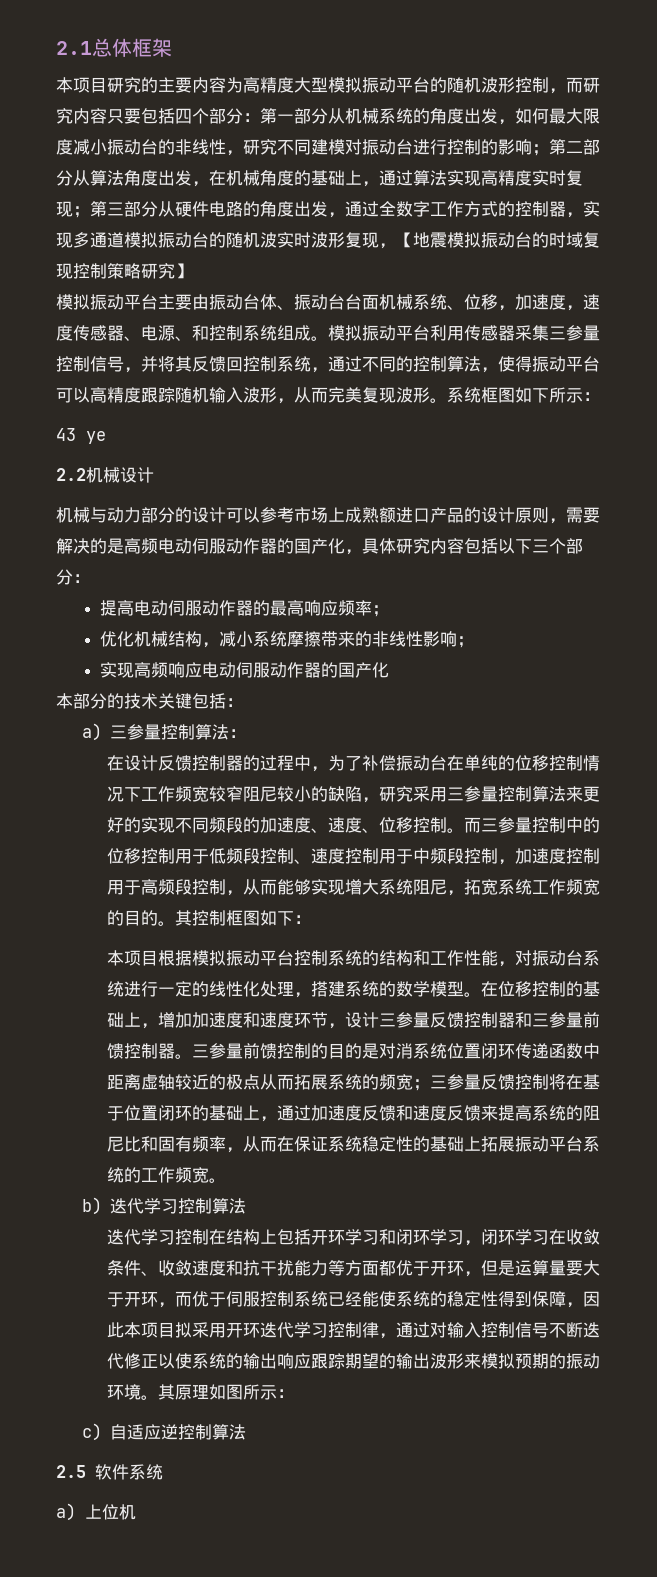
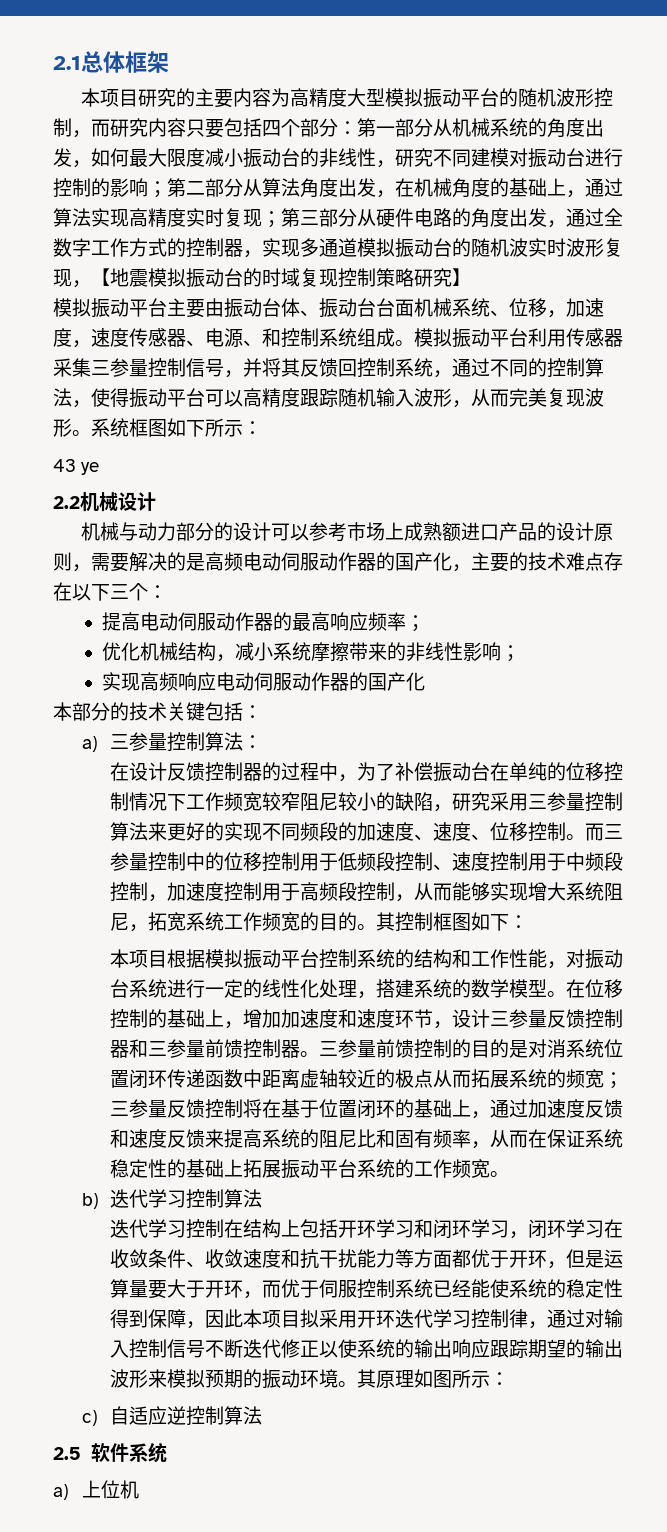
- 机械与动力部分的设计可以参考市场上成熟额进口产品的设计原则，需要解决的是高频电动伺服动作器的国产化，具体研究内容包括以下三个部分：
+ 机械与动力部分的设计可以参考市场上成熟额进口产品的设计原则，需要解决的是高频电动伺服动作器的国产化，主要的技术难点存在以下三个：

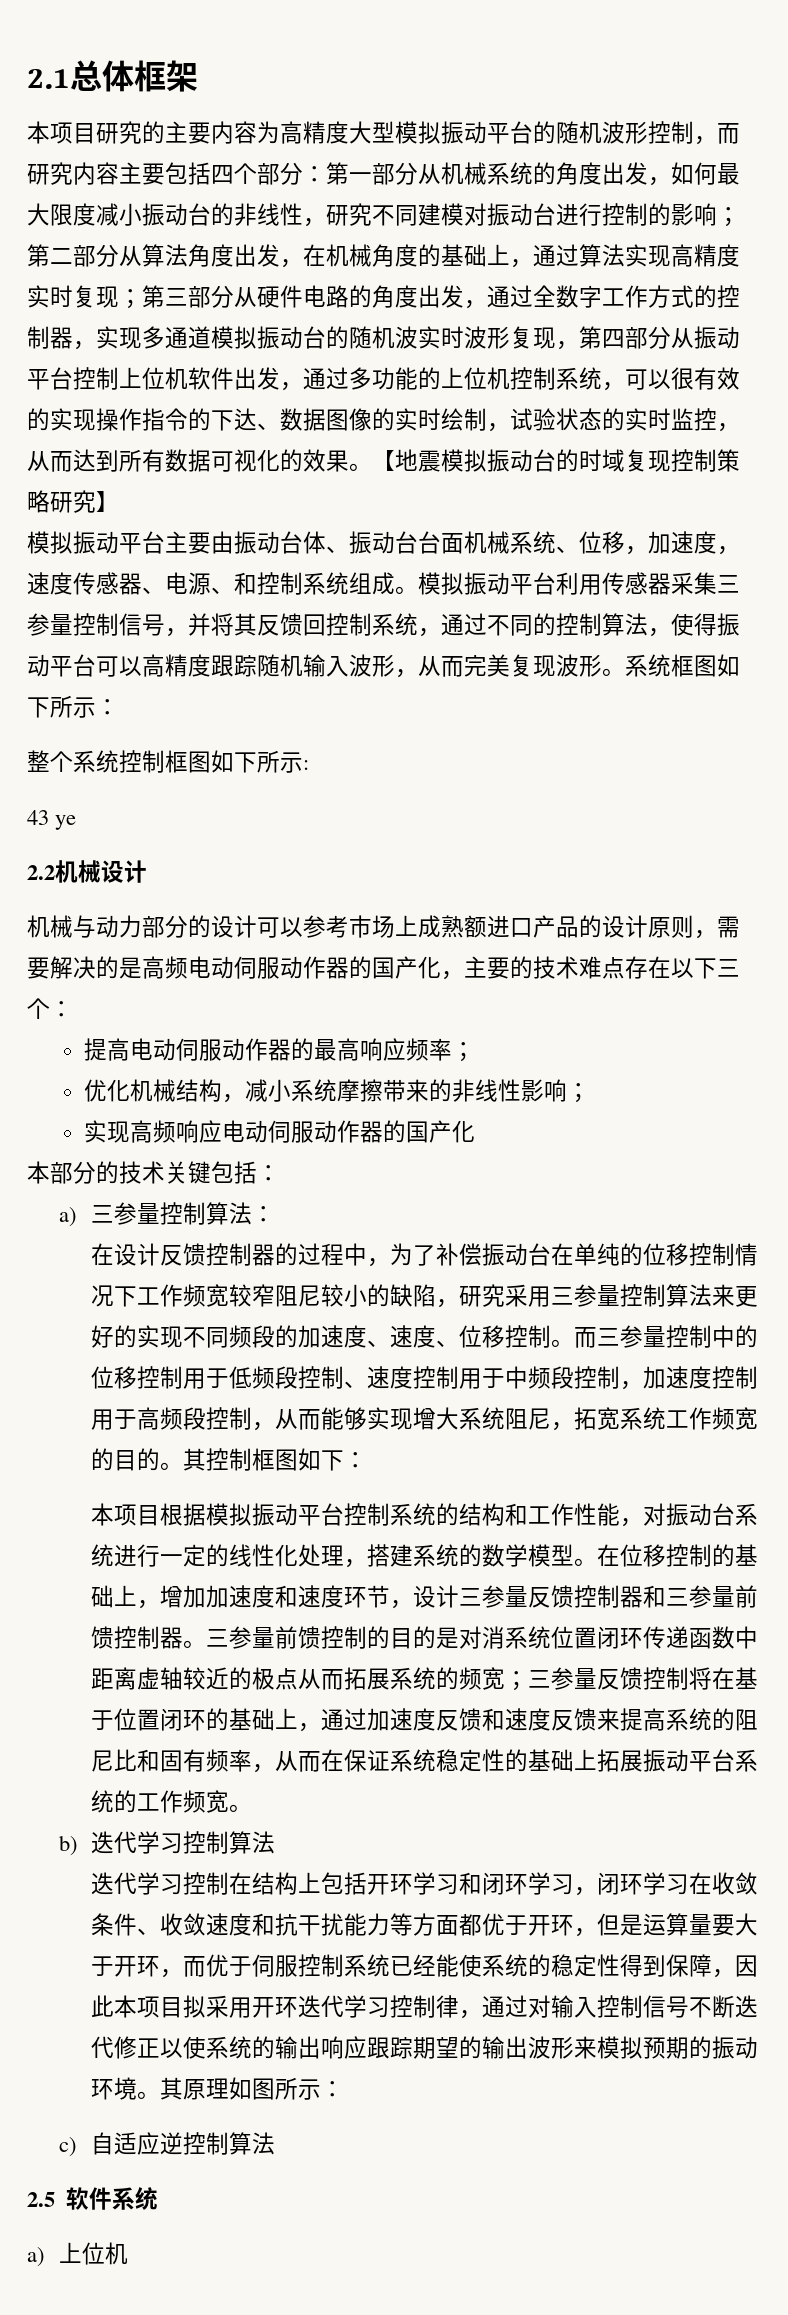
- 本项目研究的主要内容为高精度大型模拟振动平台的随机波形控制，而研究内容只要包括四个部分：
+ 本项目研究的主要内容为高精度大型模拟振动平台的随机波形控制，而研究内容主要包括四个部分：
- 第三部分从硬件电路的角度出发，通过全数字工作方式的控制器，实现多通道模拟振动台的随机波实时波形复现，【地震模拟振动台的时域复现控制策略研究】
+ 第三部分从硬件电路的角度出发，通过全数字工作方式的控制器，实现多通道模拟振动台的随机波实时波形复现，第四部分从振动平台控制上位机软件出发，通过多功能的上位机控制系统，可以很有效的实现操作指令的下达、数据图像的实时绘制，试验状态的实时监控，从而达到所有数据可视化的效果。【地震模拟振动台的时域复现控制策略研究】
+ 整个系统控制框图如下所示:

